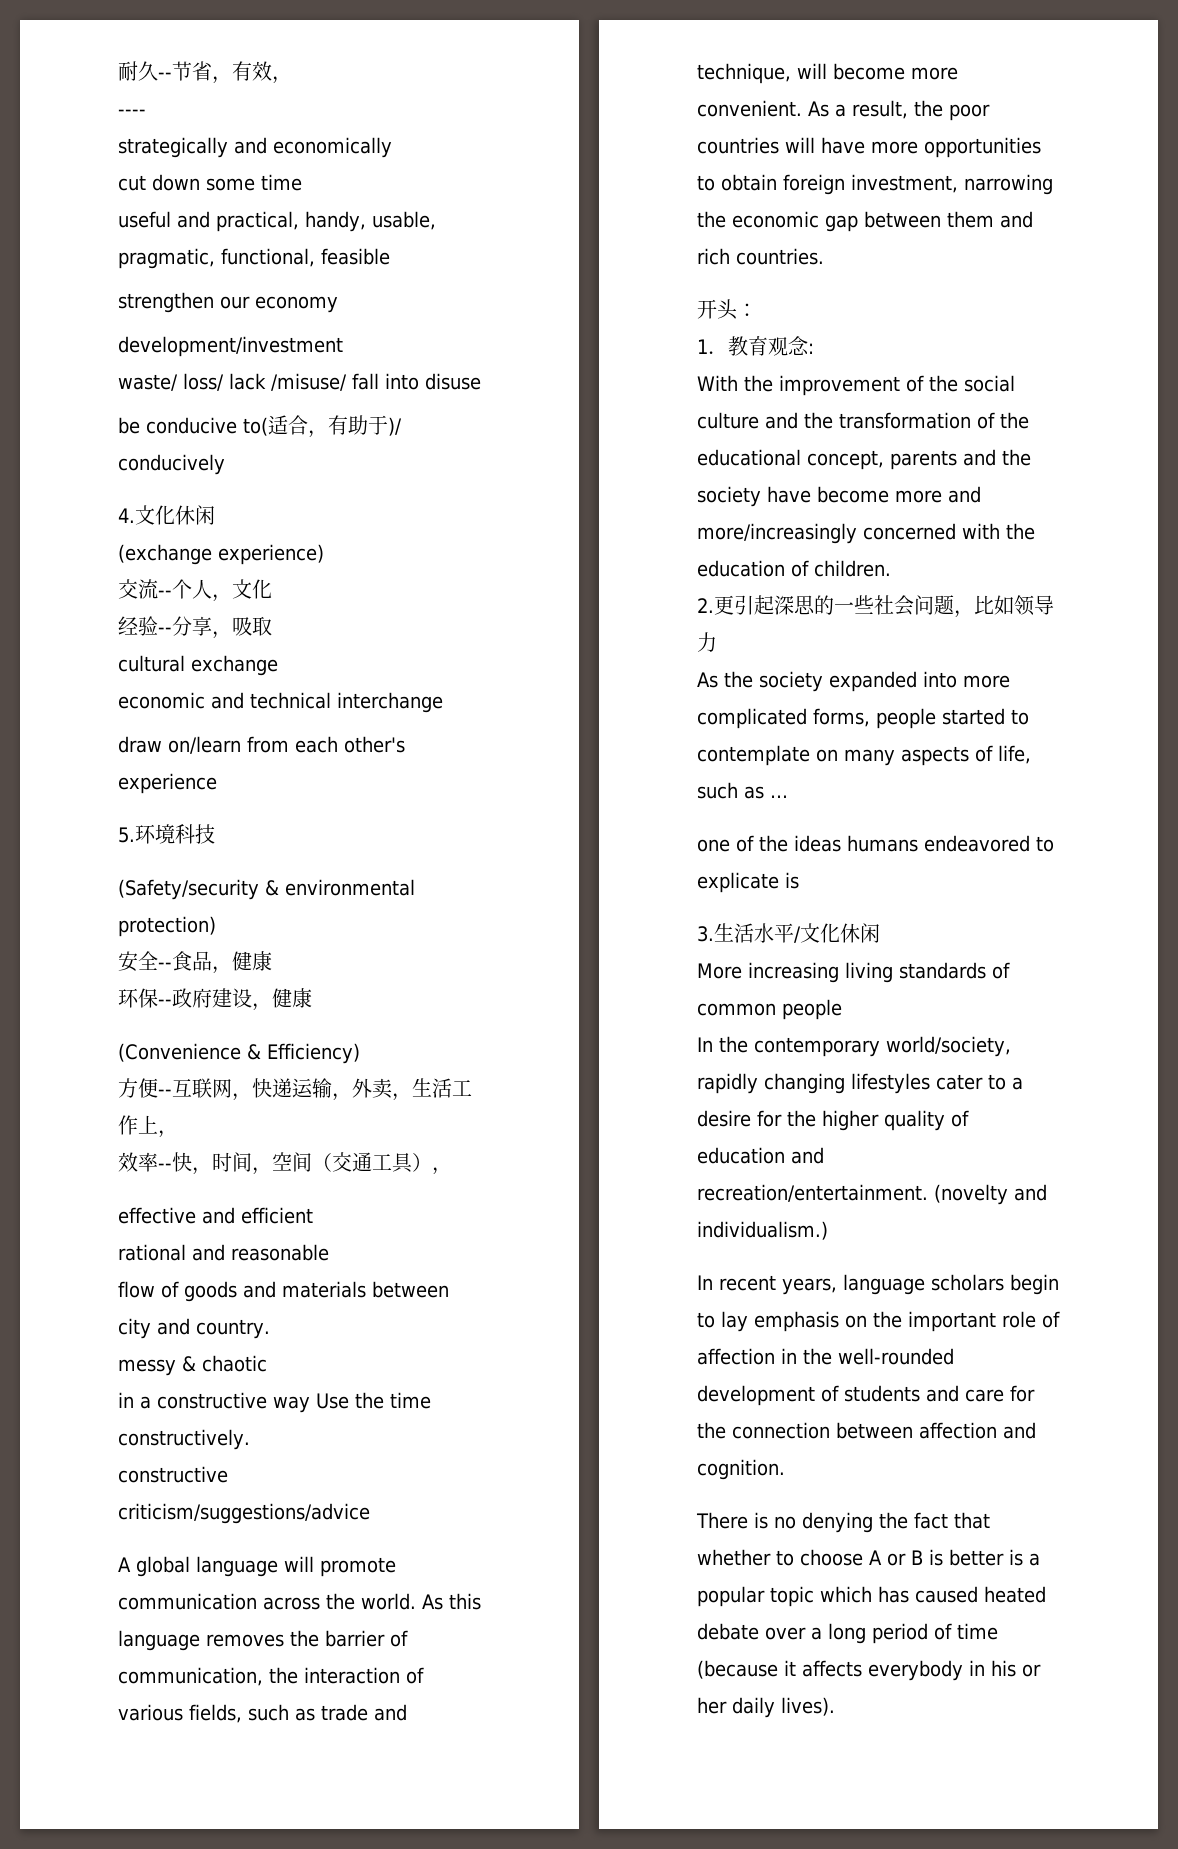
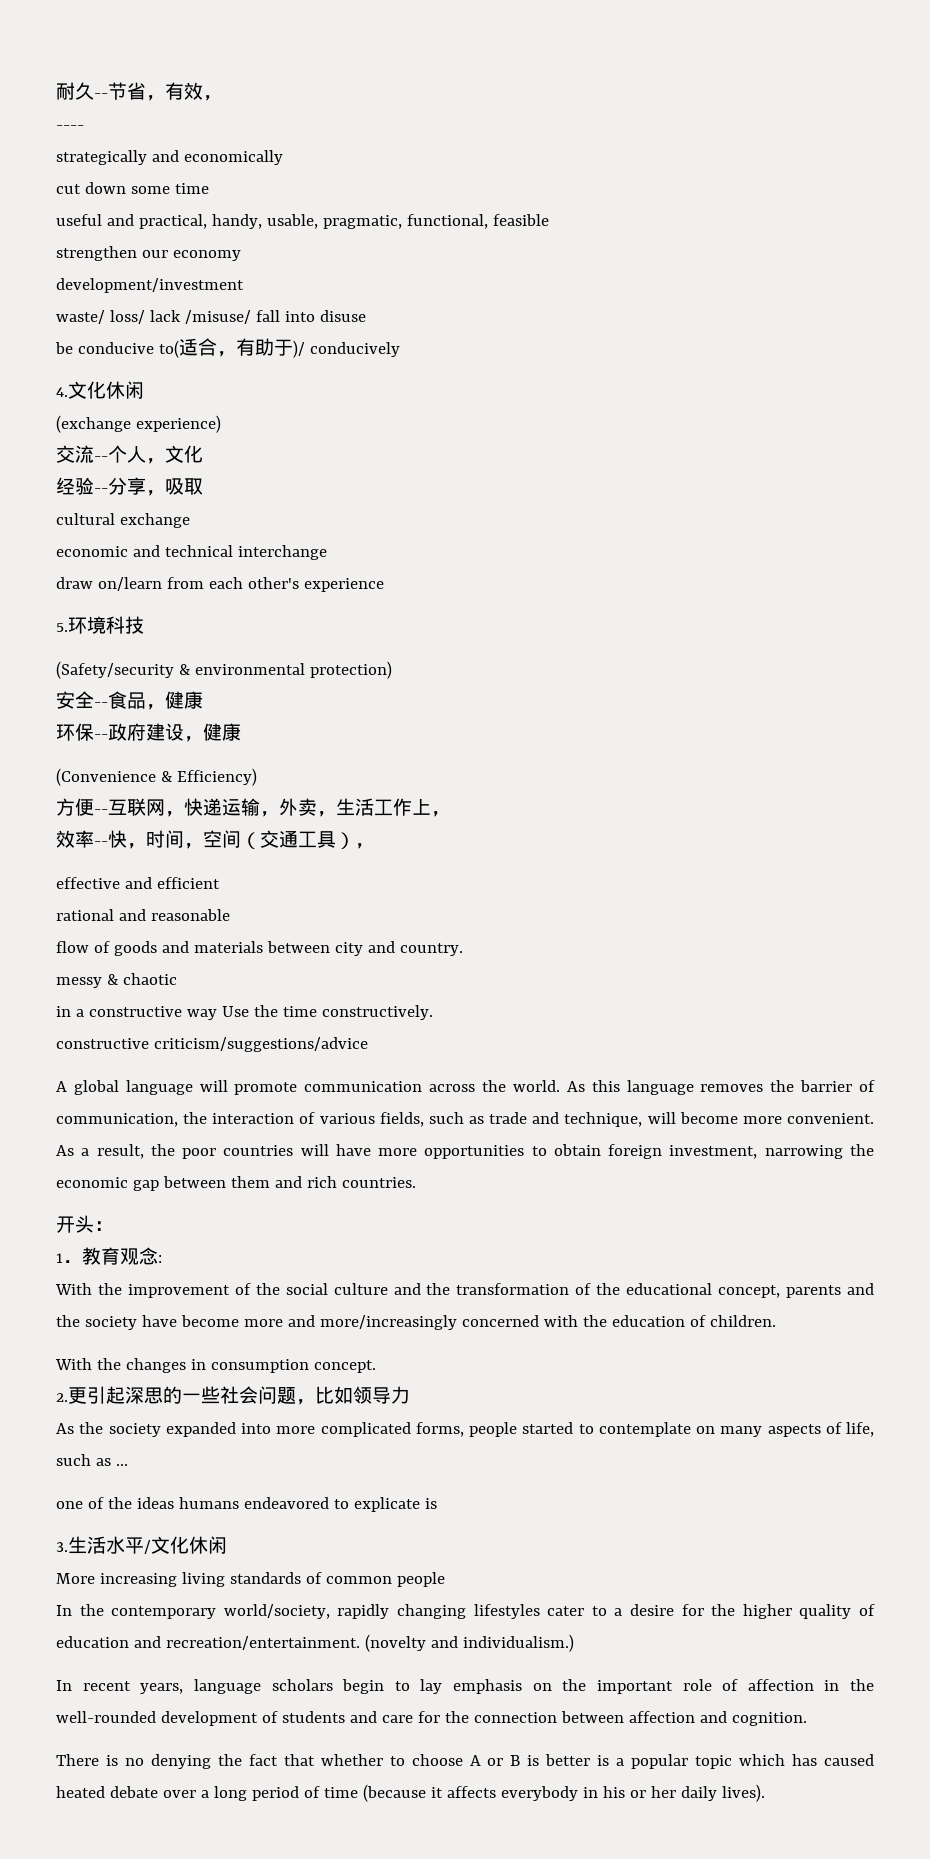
+ With the changes in consumption concept.

